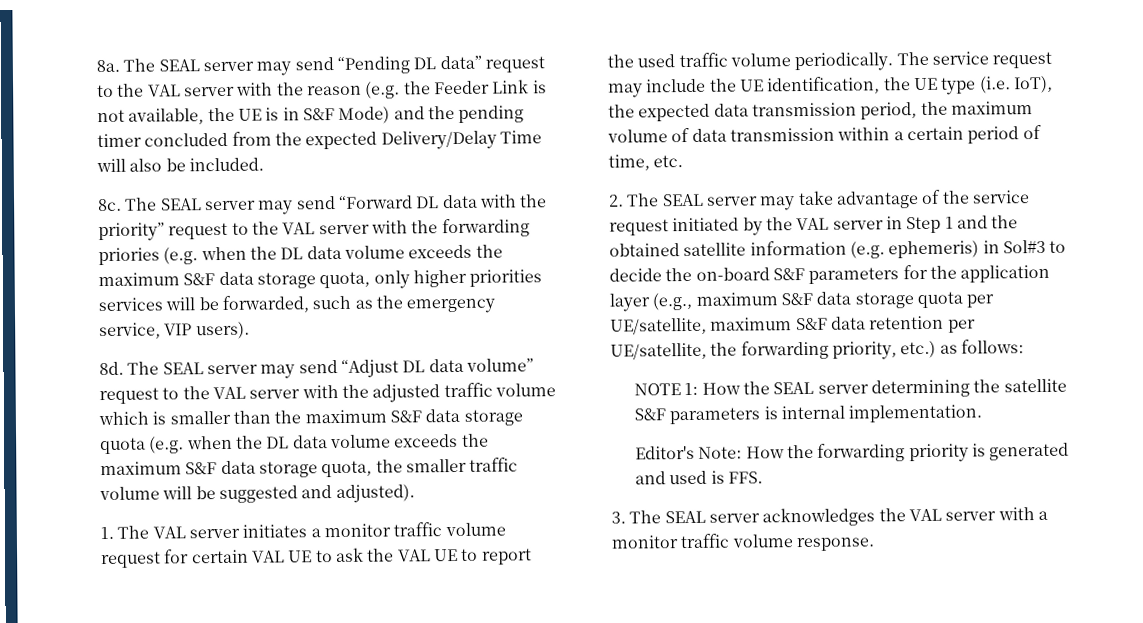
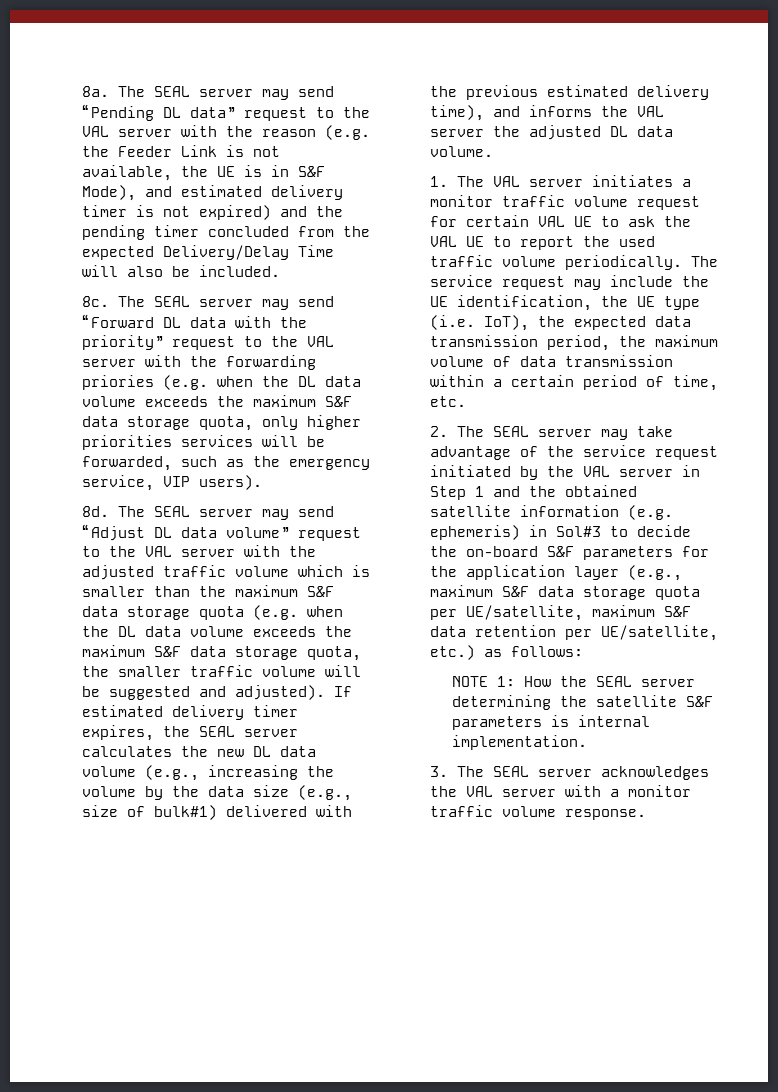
- The SEAL server may send “Pending DL data” request to the VAL server with the reason (e.g. the Feeder Link is not available, the UE is in S&F Mode) and the pending timer concluded from the expected Delivery/Delay Time will also be included.
+ The SEAL server may send “Pending DL data” request to the VAL server with the reason (e.g. the Feeder Link is not available, the UE is in S&F Mode), and estimated delivery timer is not expired) and the pending timer concluded from the expected Delivery/Delay Time will also be included.
+ If estimated delivery timer expires, the SEAL server calculates the new DL data volume (e.g., increasing the volume by the data size (e.g., size of bulk#1) delivered with the previous estimated delivery time), and informs the VAL server the adjusted DL data volume.
- 2. The SEAL server may take advantage of the service request initiated by the VAL server in Step 1 and the obtained satellite information (e.g. ephemeris) in Sol#3 to decide the on-board S&F parameters for the application layer (e.g., maximum S&F data storage quota per UE/satellite, maximum S&F data retention per UE/satellite, the forwarding priority, etc.) as follows:
+ 2. The SEAL server may take advantage of the service request initiated by the VAL server in Step 1 and the obtained satellite information (e.g. ephemeris) in Sol#3 to decide the on-board S&F parameters for the application layer (e.g., maximum S&F data storage quota per UE/satellite, maximum S&F data retention per UE/satellite, etc.) as follows:
- Editor's Note: How the forwarding priority is generated and used is FFS.

